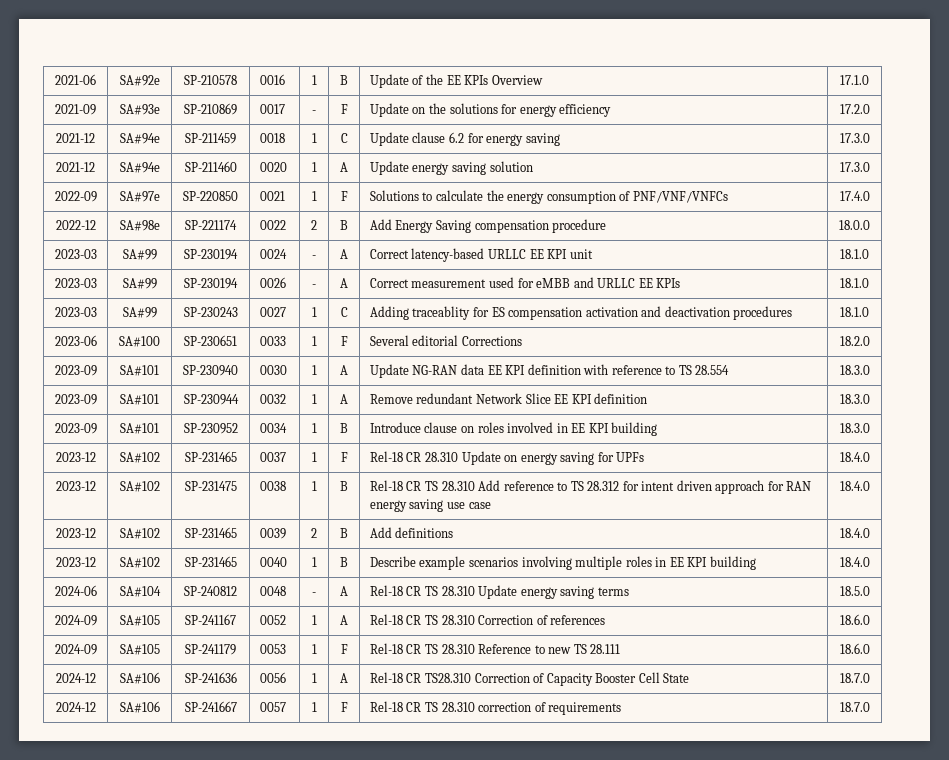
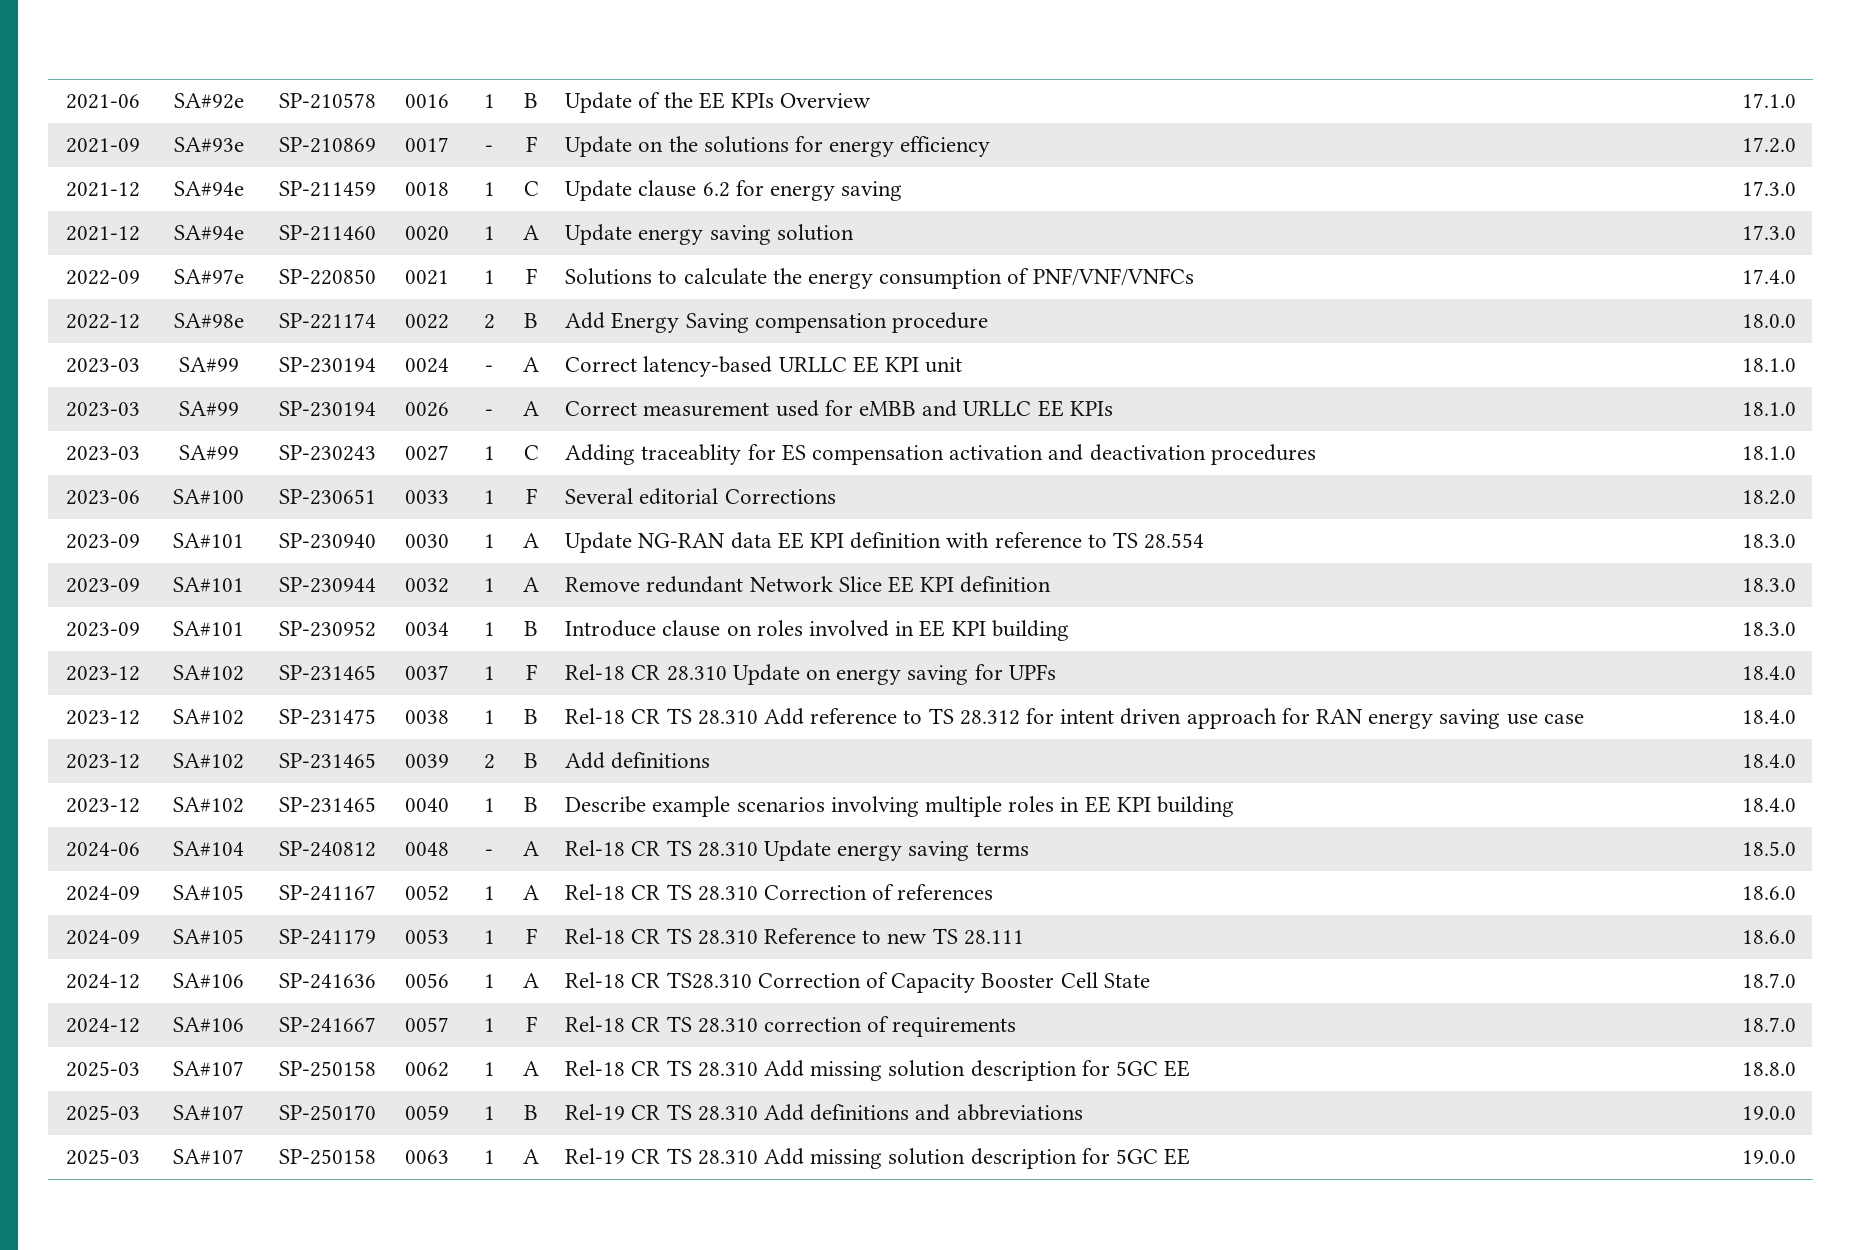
+ 2025-03 | SA#107 | SP-250158 | 0062 | 1 | A | Rel-18 CR TS 28.310 Add missing solution description for 5GC EE | 18.8.0
+ 2025-03 | SA#107 | SP-250170 | 0059 | 1 | B | Rel-19 CR TS 28.310 Add definitions and abbreviations | 19.0.0
+ 2025-03 | SA#107 | SP-250158 | 0063 | 1 | A | Rel-19 CR TS 28.310 Add missing solution description for 5GC EE | 19.0.0

